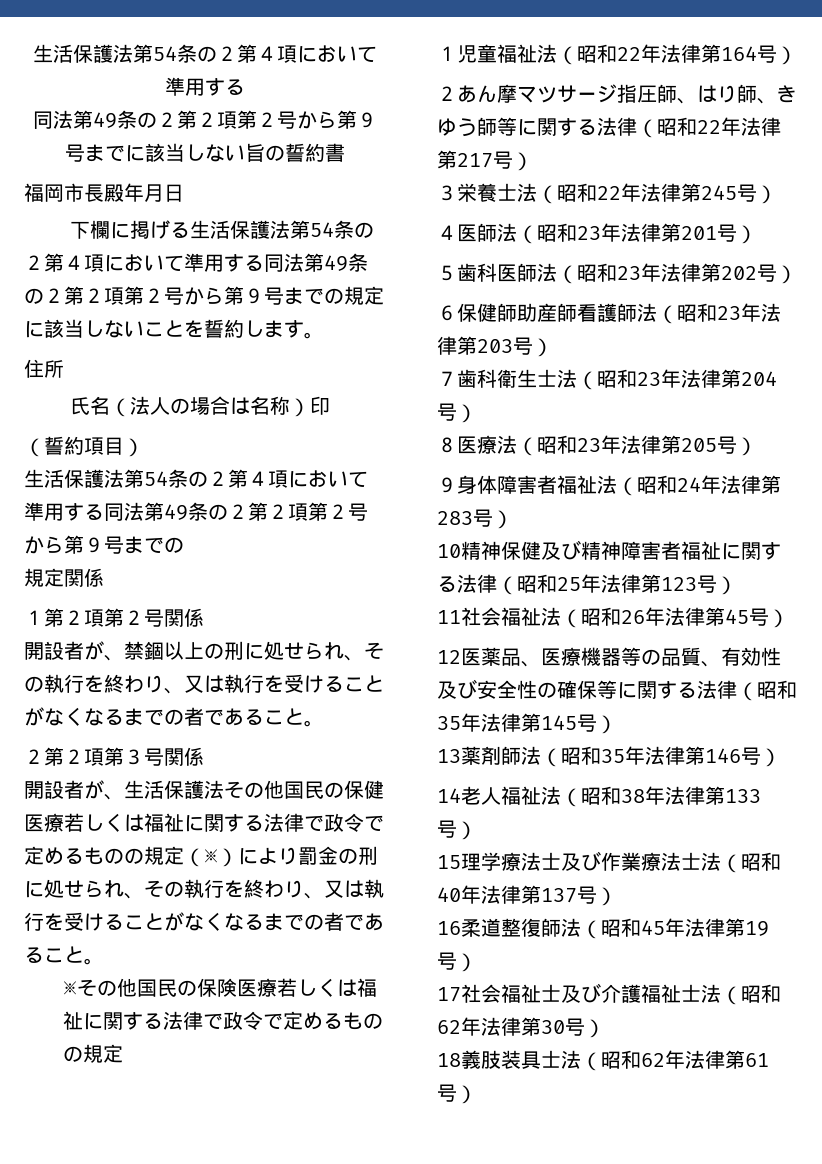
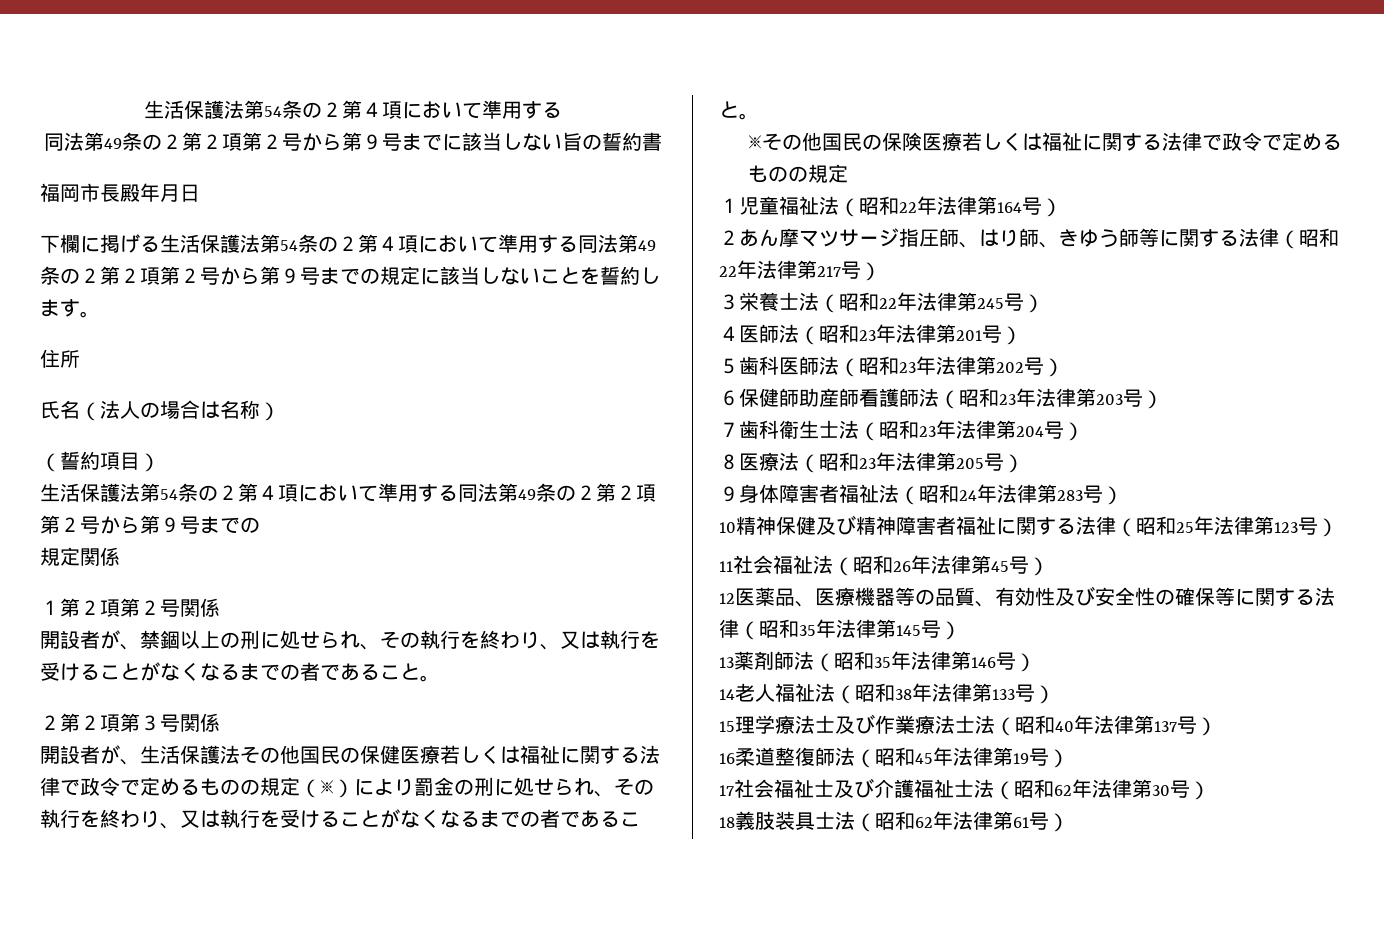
- 氏名（法人の場合は名称）印
+ 氏名（法人の場合は名称）

